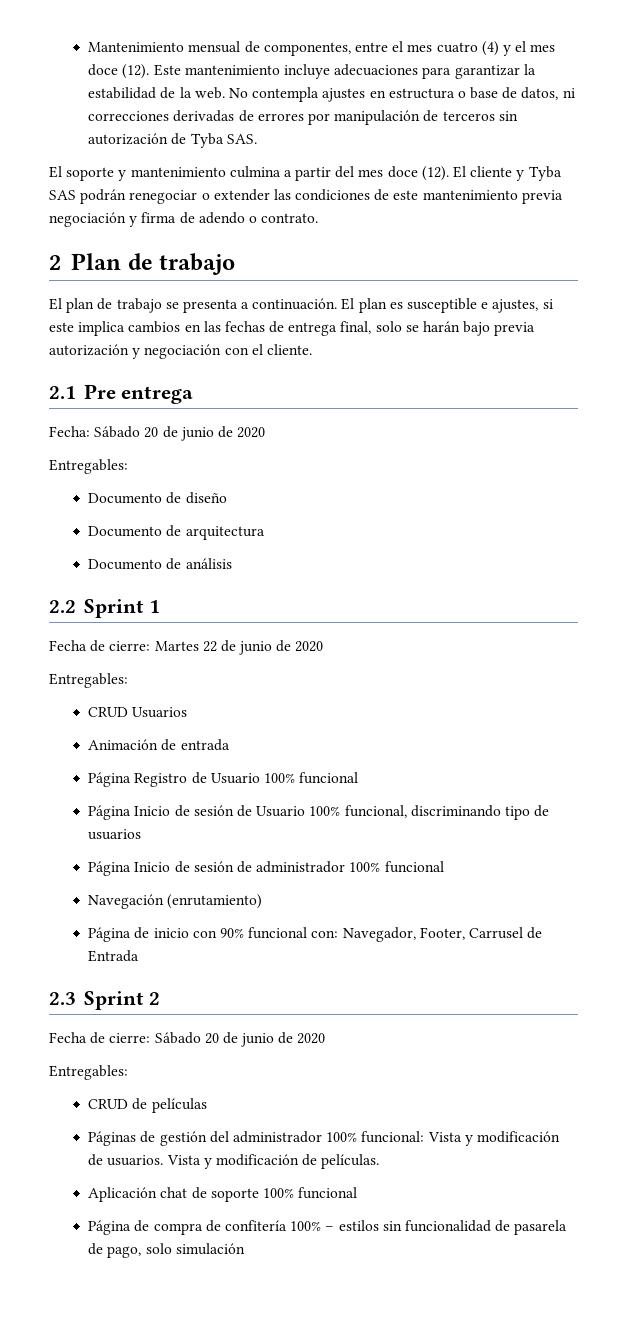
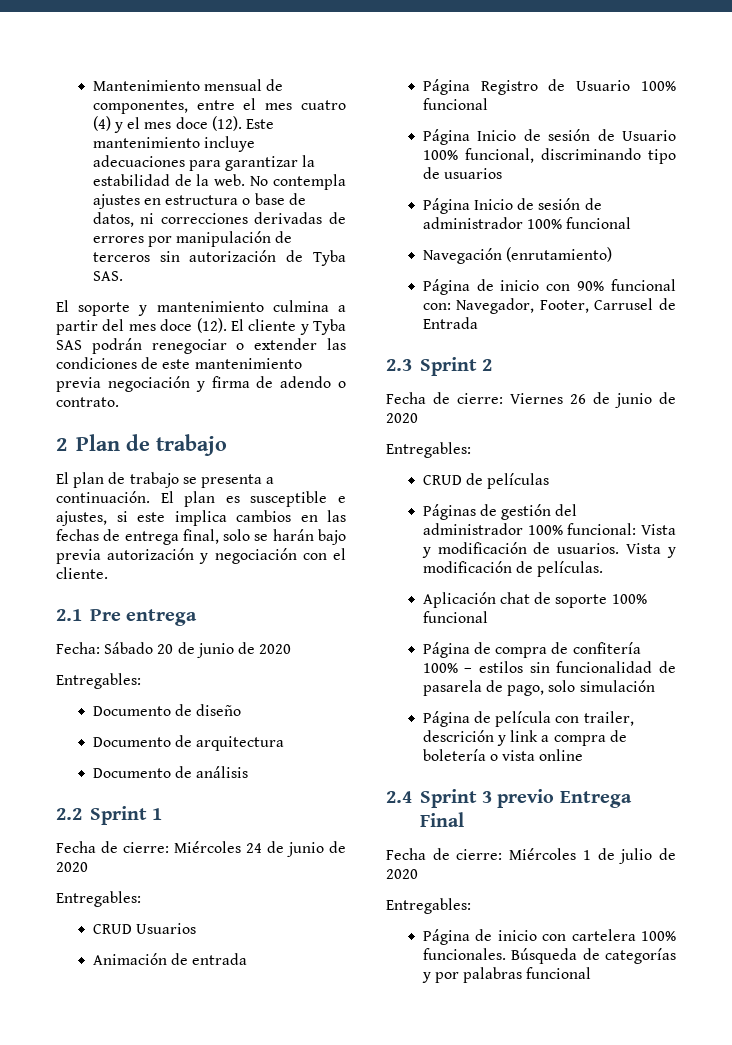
- Fecha de cierre: Martes 22 de junio de 2020
+ Fecha de cierre: Miércoles 24 de junio de 2020
- Fecha de cierre: Sábado 20 de junio de 2020
+ Fecha de cierre: Viernes 26 de junio de 2020
+ Página de película con trailer, descrición y link a compra de boletería o vista online
+ 2.4 Sprint 3 previo Entrega Final
+ Fecha de cierre: Miércoles 1 de julio de 2020
+ Entregables:
+ Página de inicio con cartelera 100% funcionales. Búsqueda de categorías y por palabras funcional

